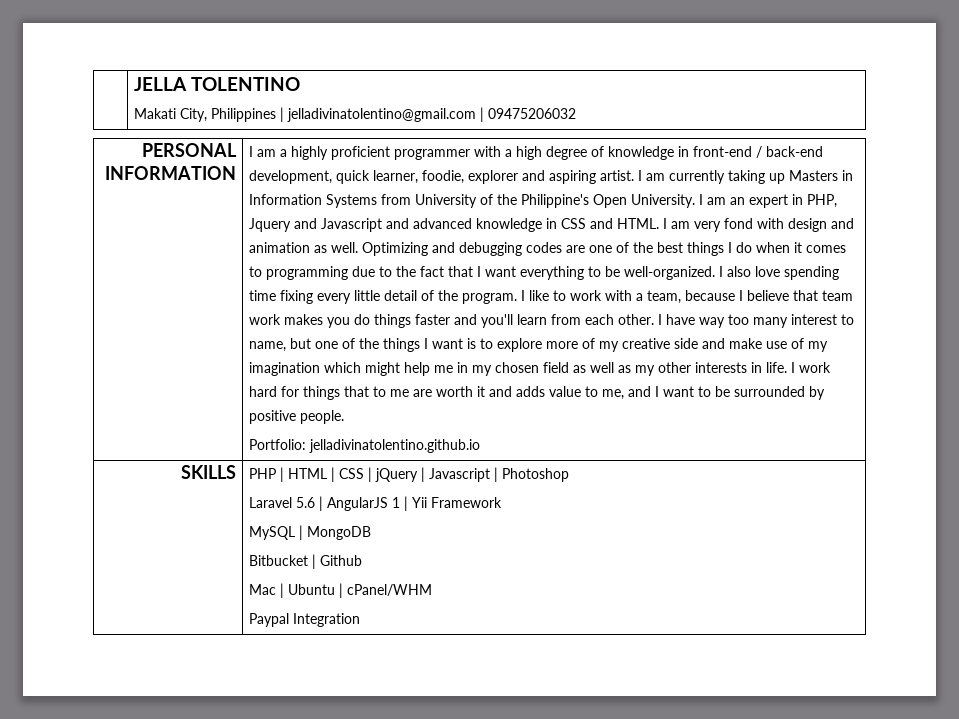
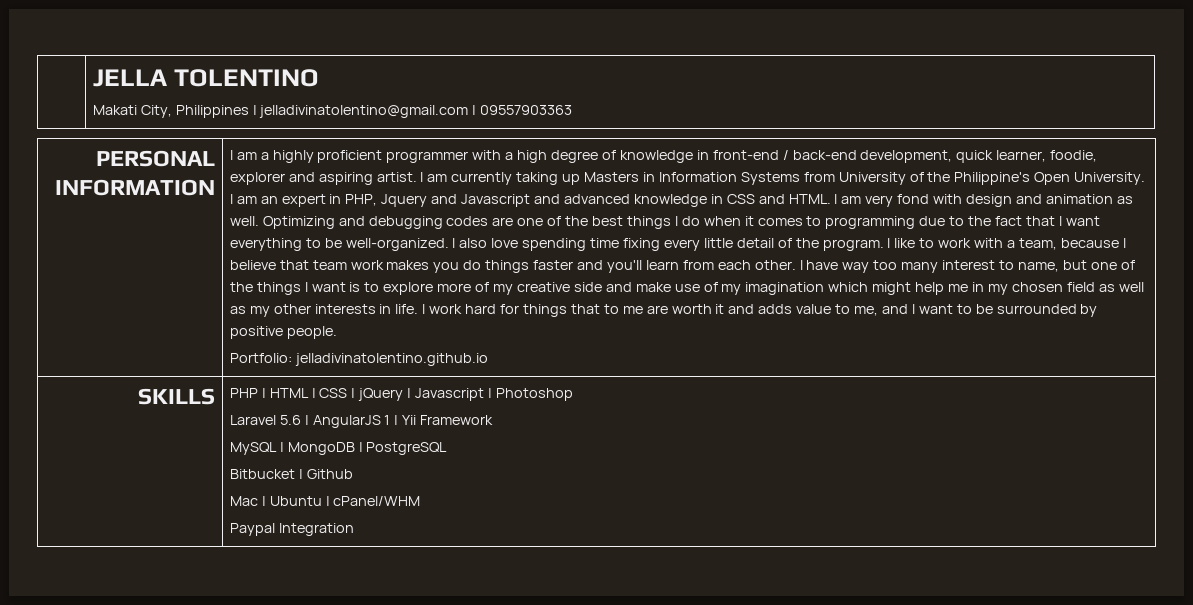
  | JELLA TOLENTINO
- Makati City, Philippines | jelladivinatolentino@gmail.com | 09475206032
+ Makati City, Philippines | jelladivinatolentino@gmail.com | 09557903363
  SKILLS | PHP | HTML | CSS | jQuery | Javascript | Photoshop
  Laravel 5.6 | AngularJS 1 | Yii Framework
- MySQL | MongoDB
+ MySQL | MongoDB | PostgreSQL

